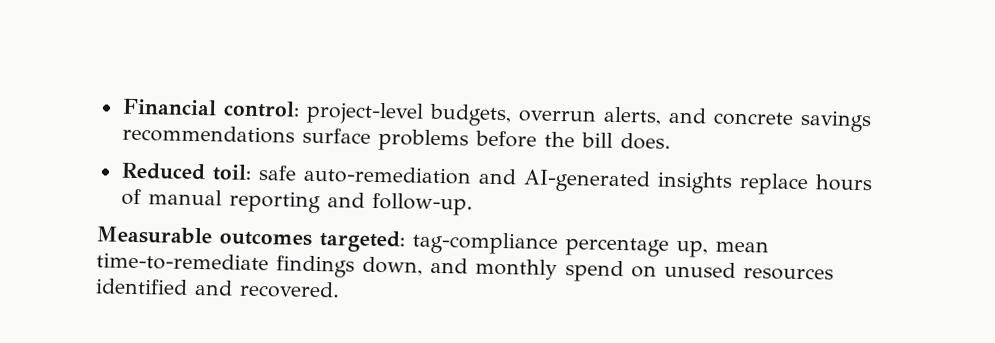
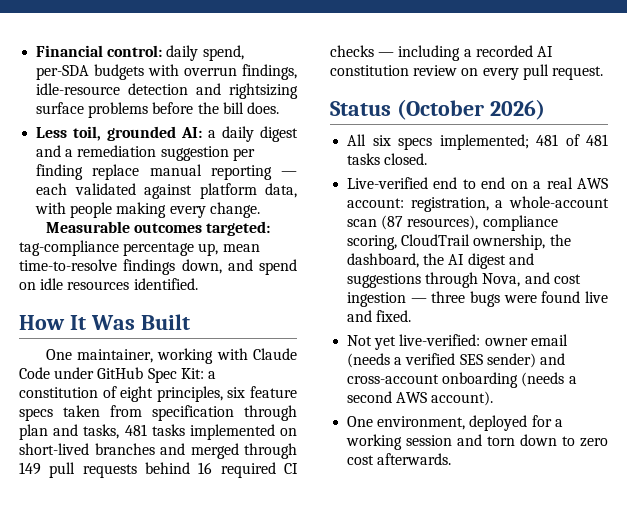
- Financial control: project-level budgets, overrun alerts, and concrete savings recommendations surface problems before the bill does.
+ Financial control: daily spend, per-SDA budgets with overrun findings, idle-resource detection and rightsizing surface problems before the bill does.
- Reduced toil: safe auto-remediation and AI-generated insights replace hours of manual reporting and follow-up.
+ Less toil, grounded AI: a daily digest and a remediation suggestion per finding replace manual reporting — each validated against platform data, with people making every change.
- Measurable outcomes targeted: tag-compliance percentage up, mean time-to-remediate findings down, and monthly spend on unused resources identified and recovered.
+ Measurable outcomes targeted: tag-compliance percentage up, mean time-to-resolve findings down, and spend on idle resources identified.
+ How It Was Built
+ One maintainer, working with Claude Code under GitHub Spec Kit: a constitution of eight principles, six feature specs taken from specification through plan and tasks, 481 tasks implemented on short-lived branches and merged through 149 pull requests behind 16 required CI checks — including a recorded AI constitution review on every pull request.
+ Status (October 2026)
+ All six specs implemented; 481 of 481 tasks closed.
+ Live-verified end to end on a real AWS account: registration, a whole-account scan (87 resources), compliance scoring, CloudTrail ownership, the dashboard, the AI digest and suggestions through Nova, and cost ingestion — three bugs were found live and fixed.
+ Not yet live-verified: owner email (needs a verified SES sender) and cross-account onboarding (needs a second AWS account).
+ One environment, deployed for a working session and torn down to zero cost afterwards.

